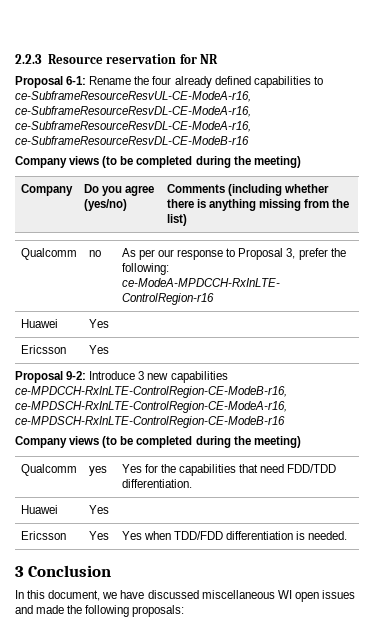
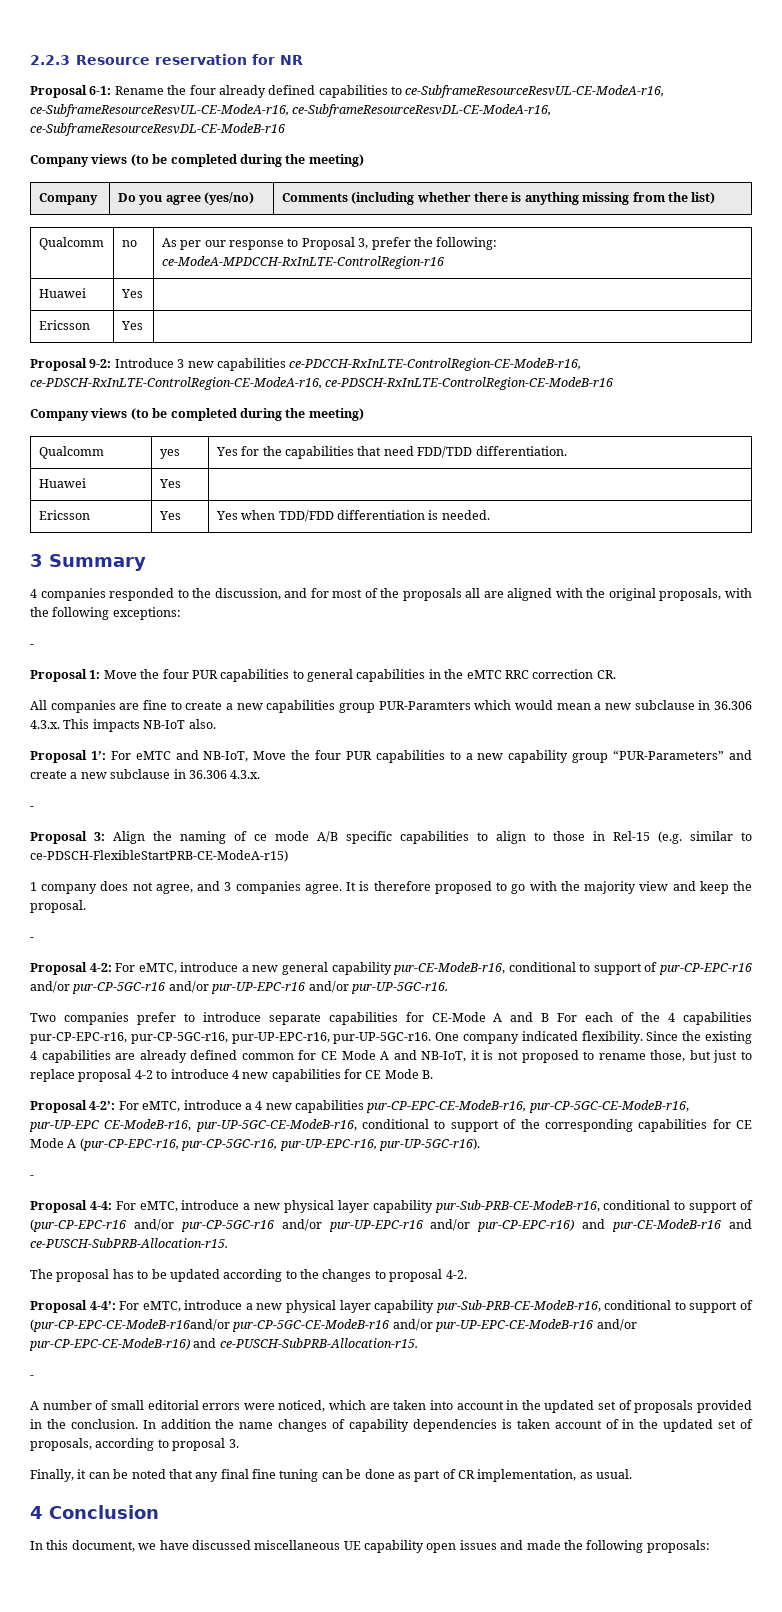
- Proposal 6-1: Rename the four already defined capabilities to ce-SubframeResourceResvUL-CE-ModeA-r16, ce-SubframeResourceResvDL-CE-ModeA-r16, ce-SubframeResourceResvDL-CE-ModeA-r16, ce-SubframeResourceResvDL-CE-ModeB-r16
+ Proposal 6-1: Rename the four already defined capabilities to ce-SubframeResourceResvUL-CE-ModeA-r16, ce-SubframeResourceResvUL-CE-ModeA-r16, ce-SubframeResourceResvDL-CE-ModeA-r16, ce-SubframeResourceResvDL-CE-ModeB-r16
- Proposal 9-2: Introduce 3 new capabilities ce-MPDCCH-RxInLTE-ControlRegion-CE-ModeB-r16, ce-MPDSCH-RxInLTE-ControlRegion-CE-ModeA-r16, ce-MPDSCH-RxInLTE-ControlRegion-CE-ModeB-r16
+ Proposal 9-2: Introduce 3 new capabilities ce-PDCCH-RxInLTE-ControlRegion-CE-ModeB-r16, ce-PDSCH-RxInLTE-ControlRegion-CE-ModeA-r16, ce-PDSCH-RxInLTE-ControlRegion-CE-ModeB-r16
- 3 Conclusion
+ 3 Summary
+ 4 companies responded to the discussion, and for most of the proposals all are aligned with the original proposals, with the following exceptions:
+ -
+ Proposal 1: Move the four PUR capabilities to general capabilities in the eMTC RRC correction CR.
+ All companies are fine to create a new capabilities group PUR-Paramters which would mean a new subclause in 36.306 4.3.x. This impacts NB-IoT also.
+ Proposal 1’: For eMTC and NB-IoT, Move the four PUR capabilities to a new capability group “PUR-Parameters” and create a new subclause in 36.306 4.3.x.
+ -
+ Proposal 3: Align the naming of ce mode A/B specific capabilities to align to those in Rel-15 (e.g. similar to ce-PDSCH-FlexibleStartPRB-CE-ModeA-r15)
+ 1 company does not agree, and 3 companies agree. It is therefore proposed to go with the majority view and keep the proposal.
+ -
+ Proposal 4-2: For eMTC, introduce a new general capability pur-CE-ModeB-r16, conditional to support of pur-CP-EPC-r16 and/or pur-CP-5GC-r16 and/or pur-UP-EPC-r16 and/or pur-UP-5GC-r16.
+ Two companies prefer to introduce separate capabilities for CE-Mode A and B For each of the 4 capabilities pur-CP-EPC-r16, pur-CP-5GC-r16, pur-UP-EPC-r16, pur-UP-5GC-r16. One company indicated flexibility. Since the existing 4 capabilities are already defined common for CE Mode A and NB-IoT, it is not proposed to rename those, but just to replace proposal 4-2 to introduce 4 new capabilities for CE Mode B.
+ Proposal 4-2’: For eMTC, introduce a 4 new capabilities pur-CP-EPC-CE-ModeB-r16, pur-CP-5GC-CE-ModeB-r16, pur-UP-EPC CE-ModeB-r16, pur-UP-5GC-CE-ModeB-r16, conditional to support of the corresponding capabilities for CE Mode A (pur-CP-EPC-r16, pur-CP-5GC-r16, pur-UP-EPC-r16, pur-UP-5GC-r16).
+ -
+ Proposal 4-4: For eMTC, introduce a new physical layer capability pur-Sub-PRB-CE-ModeB-r16, conditional to support of (pur-CP-EPC-r16 and/or pur-CP-5GC-r16 and/or pur-UP-EPC-r16 and/or pur-CP-EPC-r16) and pur-CE-ModeB-r16 and ce-PUSCH-SubPRB-Allocation-r15.
+ The proposal has to be updated according to the changes to proposal 4-2.
+ Proposal 4-4’: For eMTC, introduce a new physical layer capability pur-Sub-PRB-CE-ModeB-r16, conditional to support of (pur-CP-EPC-CE-ModeB-r16and/or pur-CP-5GC-CE-ModeB-r16 and/or pur-UP-EPC-CE-ModeB-r16 and/or pur-CP-EPC-CE-ModeB-r16) and ce-PUSCH-SubPRB-Allocation-r15.
+ -
+ A number of small editorial errors were noticed, which are taken into account in the updated set of proposals provided in the conclusion. In addition the name changes of capability dependencies is taken account of in the updated set of proposals, according to proposal 3.
+ Finally, it can be noted that any final fine tuning can be done as part of CR implementation, as usual.
+ 4 Conclusion
- In this document, we have discussed miscellaneous WI open issues and made the following proposals:
+ In this document, we have discussed miscellaneous UE capability open issues and made the following proposals:

